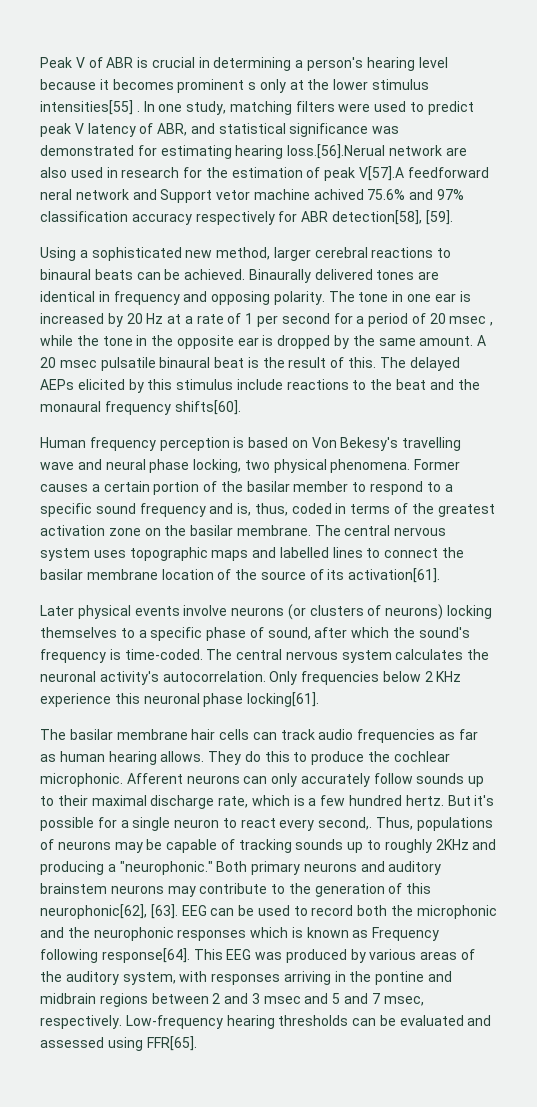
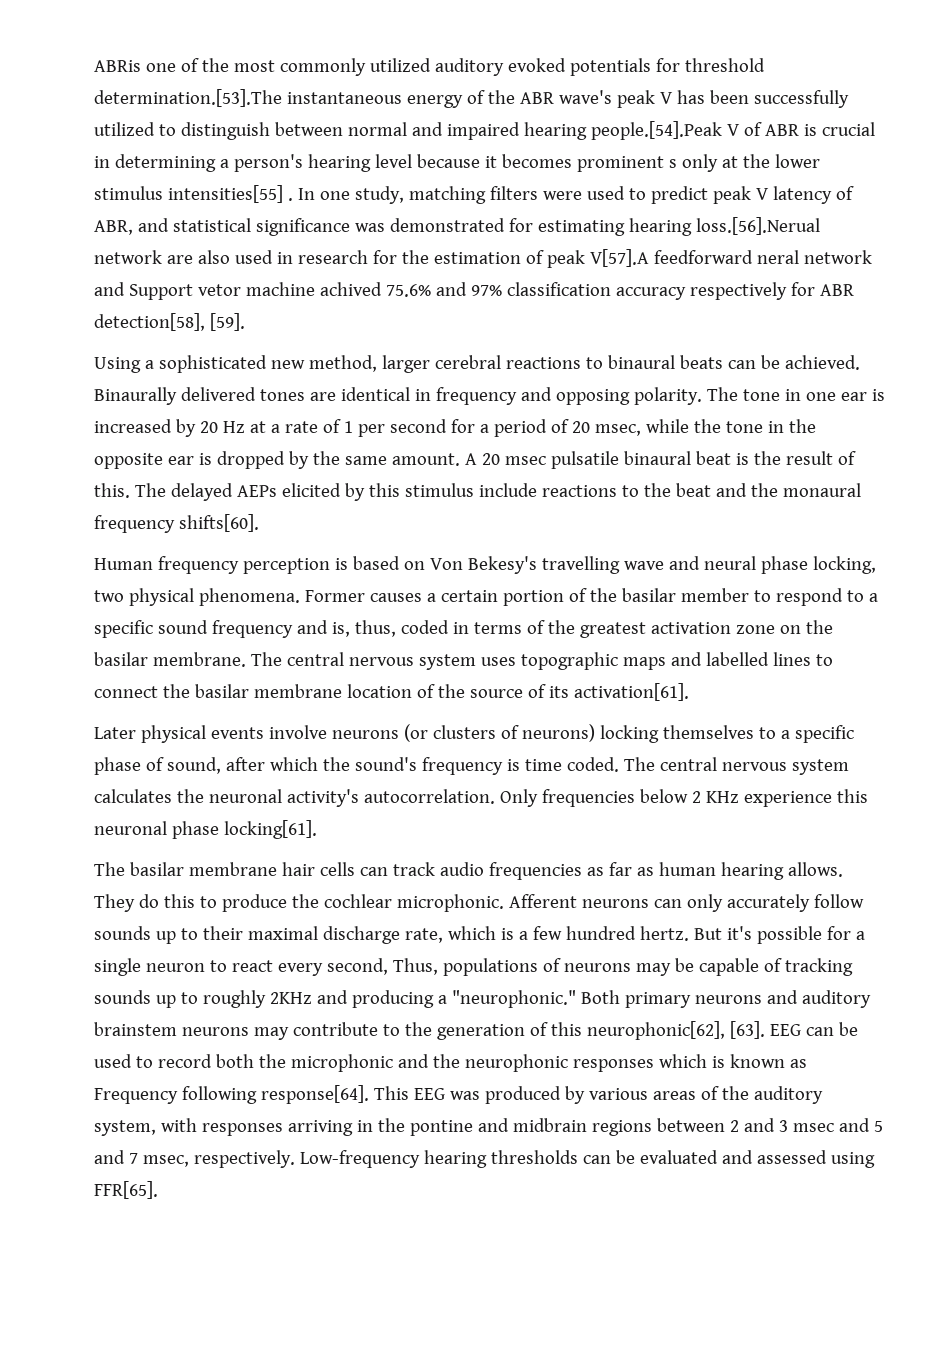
- Peak V of ABR is crucial in determining a person's hearing level because it becomes prominent s only at the lower stimulus intensities[55] .
+ ABRis one of the most commonly utilized auditory evoked potentials for threshold determination.[53].The instantaneous energy of the ABR wave's peak V has been successfully utilized to distinguish between normal and impaired hearing people.[54].Peak V of ABR is crucial in determining a person's hearing level because it becomes prominent s only at the lower stimulus intensities[55] .
- The tone in one ear is increased by 20 Hz at a rate of 1 per second for a period of 20 msec , while the tone in the opposite ear is dropped by the same amount.
+ The tone in one ear is increased by 20 Hz at a rate of 1 per second for a period of 20 msec, while the tone in the opposite ear is dropped by the same amount.
- Later physical events involve neurons (or clusters of neurons) locking themselves to a specific phase of sound, after which the sound's frequency is time-coded.
+ Later physical events involve neurons (or clusters of neurons) locking themselves to a specific phase of sound, after which the sound's frequency is time coded.
- But it's possible for a single neuron to react every second,. Thus, populations of neurons may be capable of tracking sounds up to roughly 2KHz and producing a "neurophonic."
+ But it's possible for a single neuron to react every second, Thus, populations of neurons may be capable of tracking sounds up to roughly 2KHz and producing a "neurophonic."

